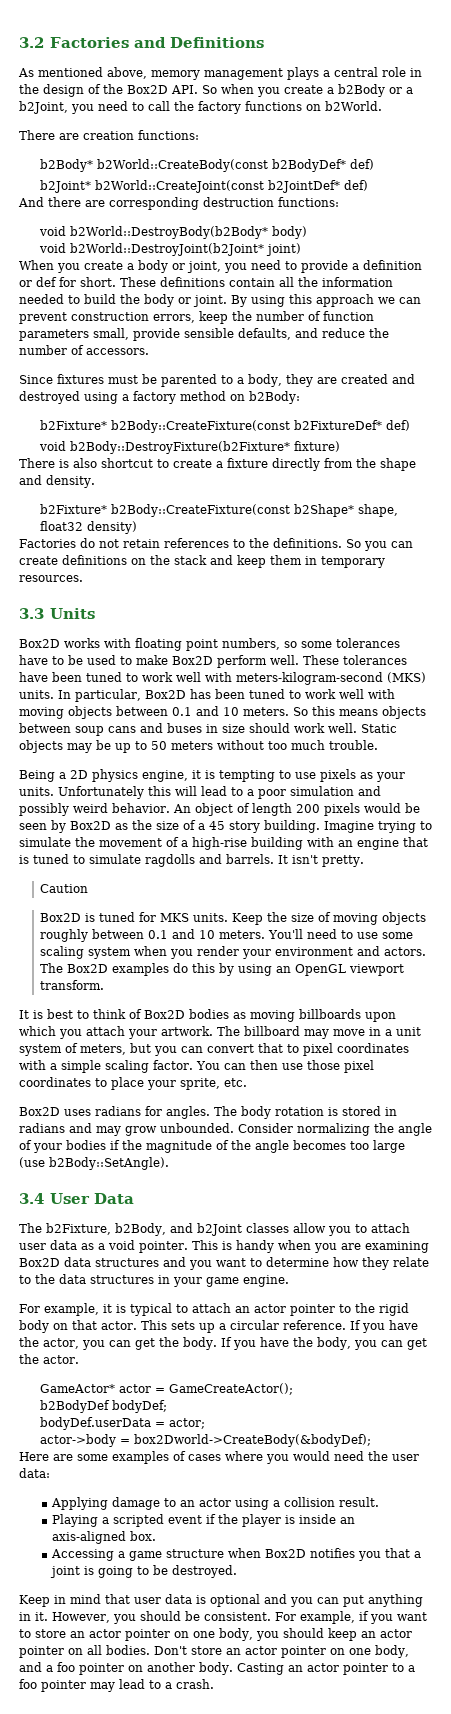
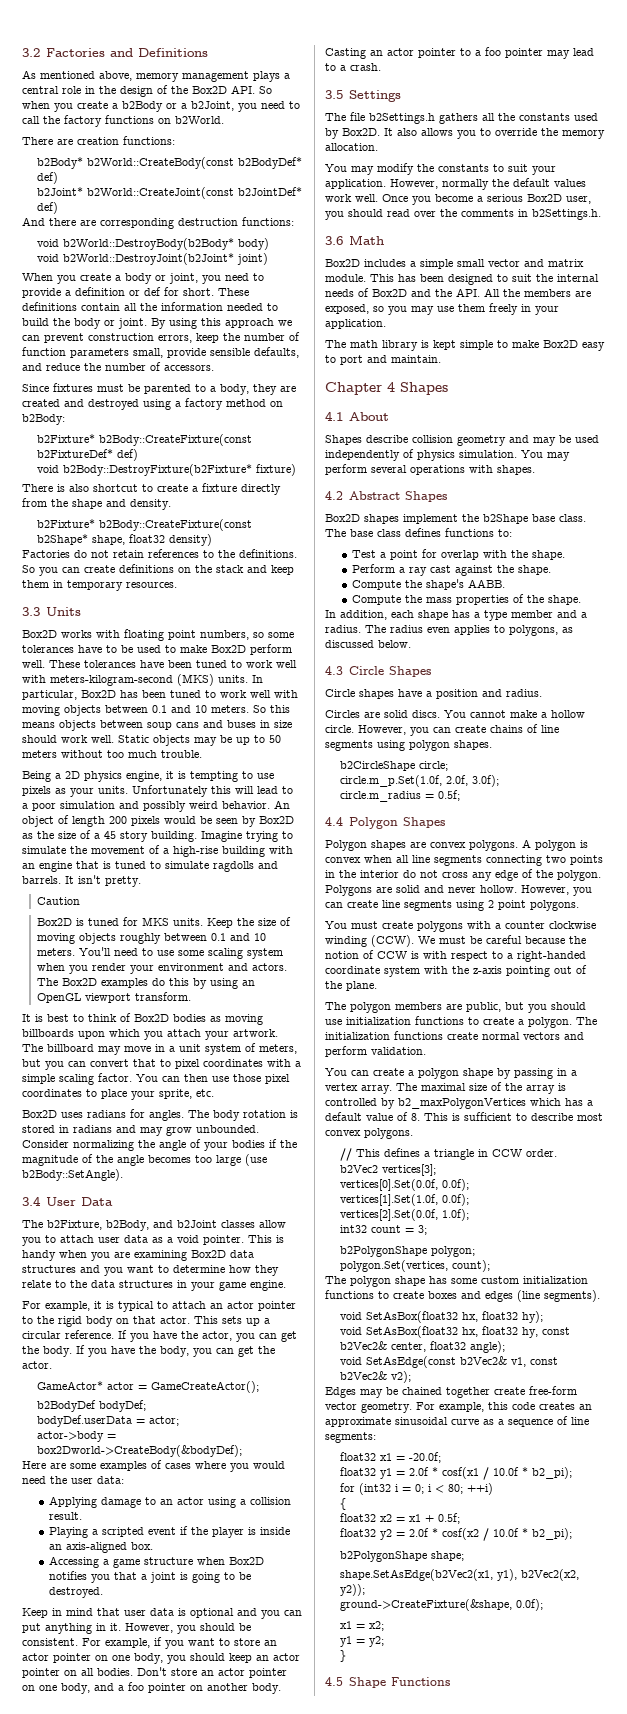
+ 3.5 Settings
+ The file b2Settings.h gathers all the constants used by Box2D. It also allows you to override the memory allocation.
+ You may modify the constants to suit your application. However, normally the default values work well. Once you become a serious Box2D user, you should read over the comments in b2Settings.h.
+ 3.6 Math
+ Box2D includes a simple small vector and matrix module. This has been designed to suit the internal needs of Box2D and the API. All the members are exposed, so you may use them freely in your application.
+ The math library is kept simple to make Box2D easy to port and maintain.
+ Chapter 4 Shapes
+ 4.1 About
+ Shapes describe collision geometry and may be used independently of physics simulation. You may perform several operations with shapes.
+ 4.2 Abstract Shapes
+ Box2D shapes implement the b2Shape base class. The base class defines functions to:
+ Test a point for overlap with the shape.
+ Perform a ray cast against the shape.
+ Compute the shape's AABB.
+ Compute the mass properties of the shape.
+ In addition, each shape has a type member and a radius. The radius even applies to polygons, as discussed below.
+ 4.3 Circle Shapes
+ Circle shapes have a position and radius.
+ Circles are solid discs. You cannot make a hollow circle. However, you can create chains of line segments using polygon shapes.
+ b2CircleShape circle;
+ circle.m_p.Set(1.0f, 2.0f, 3.0f);
+ circle.m_radius = 0.5f;
+ 4.4 Polygon Shapes
+ Polygon shapes are convex polygons. A polygon is convex when all line segments connecting two points in the interior do not cross any edge of the polygon. Polygons are solid and never hollow. However, you can create line segments using 2 point polygons.
+ You must create polygons with a counter clockwise winding (CCW). We must be careful because the notion of CCW is with respect to a right-handed coordinate system with the z-axis pointing out of the plane.
+ The polygon members are public, but you should use initialization functions to create a polygon. The initialization functions create normal vectors and perform validation.
+ You can create a polygon shape by passing in a vertex array. The maximal size of the array is controlled by b2_maxPolygonVertices which has a default value of 8. This is sufficient to describe most convex polygons.
+ // This defines a triangle in CCW order.
+ b2Vec2 vertices[3];
+ vertices[0].Set(0.0f, 0.0f);
+ vertices[1].Set(1.0f, 0.0f);
+ vertices[2].Set(0.0f, 1.0f);
+ int32 count = 3;
+ b2PolygonShape polygon;
+ polygon.Set(vertices, count);
+ The polygon shape has some custom initialization functions to create boxes and edges (line segments).
+ void SetAsBox(float32 hx, float32 hy);
+ void SetAsBox(float32 hx, float32 hy, const b2Vec2& center, float32 angle);
+ void SetAsEdge(const b2Vec2& v1, const b2Vec2& v2);
+ Edges may be chained together create free-form vector geometry. For example, this code creates an approximate sinusoidal curve as a sequence of line segments:
+ float32 x1 = -20.0f;
+ float32 y1 = 2.0f * cosf(x1 / 10.0f * b2_pi);
+ for (int32 i = 0; i < 80; ++i)
+ {
+ float32 x2 = x1 + 0.5f;
+ float32 y2 = 2.0f * cosf(x2 / 10.0f * b2_pi);
+ b2PolygonShape shape;
+ shape.SetAsEdge(b2Vec2(x1, y1), b2Vec2(x2, y2));
+ ground->CreateFixture(&shape, 0.0f);
+ x1 = x2;
+ y1 = y2;
+ }
+ 4.5 Shape Functions

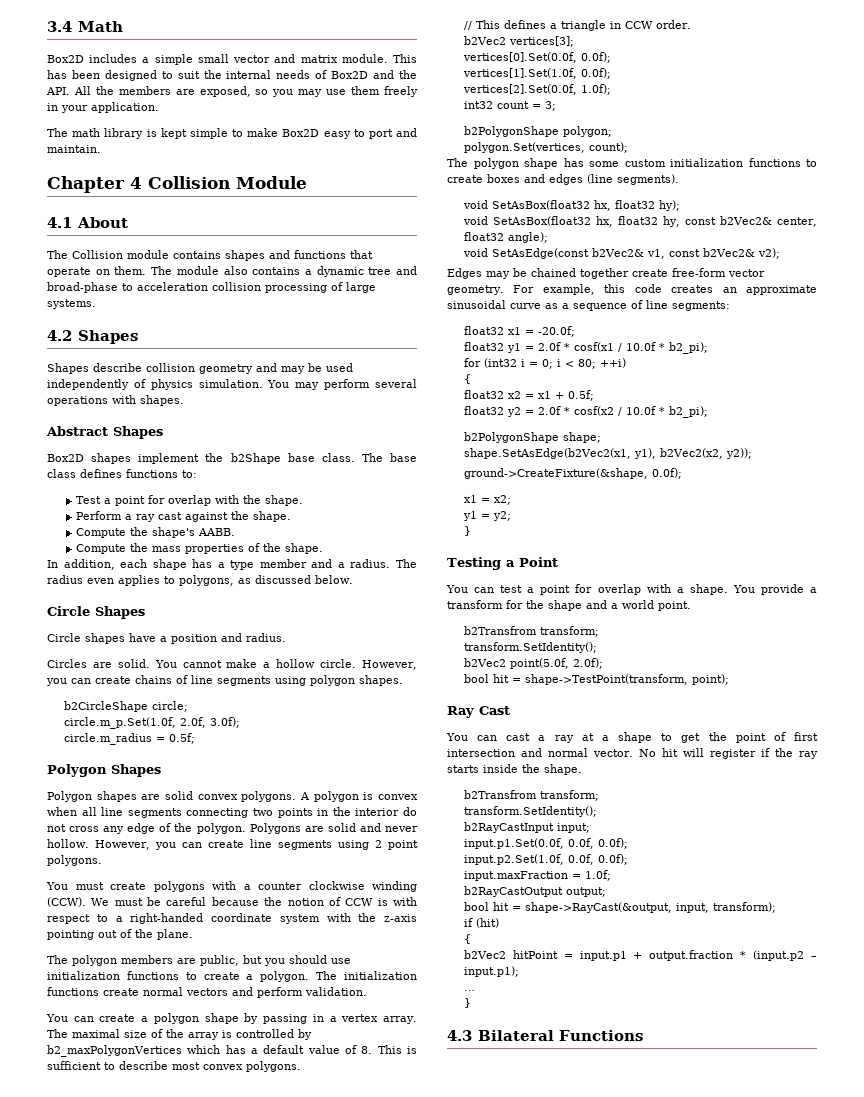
- 3.2 Factories and Definitions
- As mentioned above, memory management plays a central role in the design of the Box2D API. So when you create a b2Body or a b2Joint, you need to call the factory functions on b2World.
- There are creation functions:
- b2Body* b2World::CreateBody(const b2BodyDef* def)
- b2Joint* b2World::CreateJoint(const b2JointDef* def)
- And there are corresponding destruction functions:
- void b2World::DestroyBody(b2Body* body)
- void b2World::DestroyJoint(b2Joint* joint)
- When you create a body or joint, you need to provide a definition or def for short. These definitions contain all the information needed to build the body or joint. By using this approach we can prevent construction errors, keep the number of function parameters small, provide sensible defaults, and reduce the number of accessors.
- Since fixtures must be parented to a body, they are created and destroyed using a factory method on b2Body:
- b2Fixture* b2Body::CreateFixture(const b2FixtureDef* def)
- void b2Body::DestroyFixture(b2Fixture* fixture)
- There is also shortcut to create a fixture directly from the shape and density.
- b2Fixture* b2Body::CreateFixture(const b2Shape* shape, float32 density)
- Factories do not retain references to the definitions. So you can create definitions on the stack and keep them in temporary resources.
- 3.3 Units
- Box2D works with floating point numbers, so some tolerances have to be used to make Box2D perform well. These tolerances have been tuned to work well with meters-kilogram-second (MKS) units. In particular, Box2D has been tuned to work well with moving objects between 0.1 and 10 meters. So this means objects between soup cans and buses in size should work well. Static objects may be up to 50 meters without too much trouble.
- Being a 2D physics engine, it is tempting to use pixels as your units. Unfortunately this will lead to a poor simulation and possibly weird behavior. An object of length 200 pixels would be seen by Box2D as the size of a 45 story building. Imagine trying to simulate the movement of a high-rise building with an engine that is tuned to simulate ragdolls and barrels. It isn't pretty.
- Caution
- Box2D is tuned for MKS units. Keep the size of moving objects roughly between 0.1 and 10 meters. You'll need to use some scaling system when you render your environment and actors. The Box2D examples do this by using an OpenGL viewport transform.
- It is best to think of Box2D bodies as moving billboards upon which you attach your artwork. The billboard may move in a unit system of meters, but you can convert that to pixel coordinates with a simple scaling factor. You can then use those pixel coordinates to place your sprite, etc.
- Box2D uses radians for angles. The body rotation is stored in radians and may grow unbounded. Consider normalizing the angle of your bodies if the magnitude of the angle becomes too large (use b2Body::SetAngle).
- 3.4 User Data
- The b2Fixture, b2Body, and b2Joint classes allow you to attach user data as a void pointer. This is handy when you are examining Box2D data structures and you want to determine how they relate to the data structures in your game engine.
- For example, it is typical to attach an actor pointer to the rigid body on that actor. This sets up a circular reference. If you have the actor, you can get the body. If you have the body, you can get the actor.
- GameActor* actor = GameCreateActor();
- b2BodyDef bodyDef;
- bodyDef.userData = actor;
- actor->body = box2Dworld->CreateBody(&bodyDef);
- Here are some examples of cases where you would need the user data:
- Applying damage to an actor using a collision result.
- Playing a scripted event if the player is inside an axis-aligned box.
- Accessing a game structure when Box2D notifies you that a joint is going to be destroyed.
- Keep in mind that user data is optional and you can put anything in it. However, you should be consistent. For example, if you want to store an actor pointer on one body, you should keep an actor pointer on all bodies. Don't store an actor pointer on one body, and a foo pointer on another body. Casting an actor pointer to a foo pointer may lead to a crash.
- 3.5 Settings
- The file b2Settings.h gathers all the constants used by Box2D. It also allows you to override the memory allocation.
- You may modify the constants to suit your application. However, normally the default values work well. Once you become a serious Box2D user, you should read over the comments in b2Settings.h.
- 3.6 Math
+ 3.4 Math
- Chapter 4 Shapes
+ Chapter 4 Collision Module
+ The Collision module contains shapes and functions that operate on them. The module also contains a dynamic tree and broad-phase to acceleration collision processing of large systems.
+ 4.2 Shapes
- 4.2 Abstract Shapes
+ Abstract Shapes
- 4.3 Circle Shapes
+ Circle Shapes
- Circles are solid discs.
+ Circles are solid.
- 4.4 Polygon Shapes
+ Polygon Shapes
- Polygon shapes are convex polygons.
+ Polygon shapes are solid convex polygons.
- 4.5 Shape Functions
+ Testing a Point
+ You can test a point for overlap with a shape. You provide a transform for the shape and a world point.
+ b2Transfrom transform;
+ transform.SetIdentity();
+ b2Vec2 point(5.0f, 2.0f);
+ bool hit = shape->TestPoint(transform, point);
+ Ray Cast
+ You can cast a ray at a shape to get the point of first intersection and normal vector. No hit will register if the ray starts inside the shape.
+ b2Transfrom transform;
+ transform.SetIdentity();
+ b2RayCastInput input;
+ input.p1.Set(0.0f, 0.0f, 0.0f);
+ input.p2.Set(1.0f, 0.0f, 0.0f);
+ input.maxFraction = 1.0f;
+ b2RayCastOutput output;
+ bool hit = shape->RayCast(&output, input, transform);
+ if (hit)
+ {
+ b2Vec2 hitPoint = input.p1 + output.fraction * (input.p2 – input.p1);
+ …
+ }
+ 4.3 Bilateral Functions

